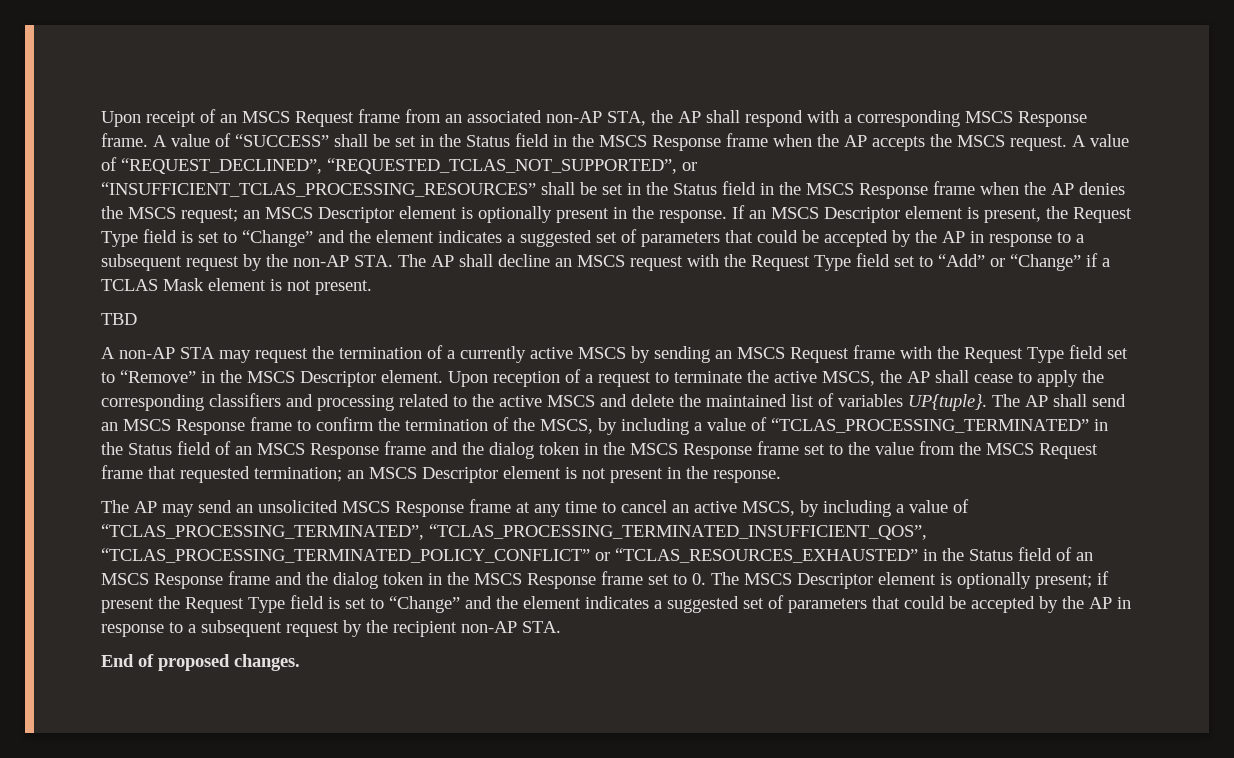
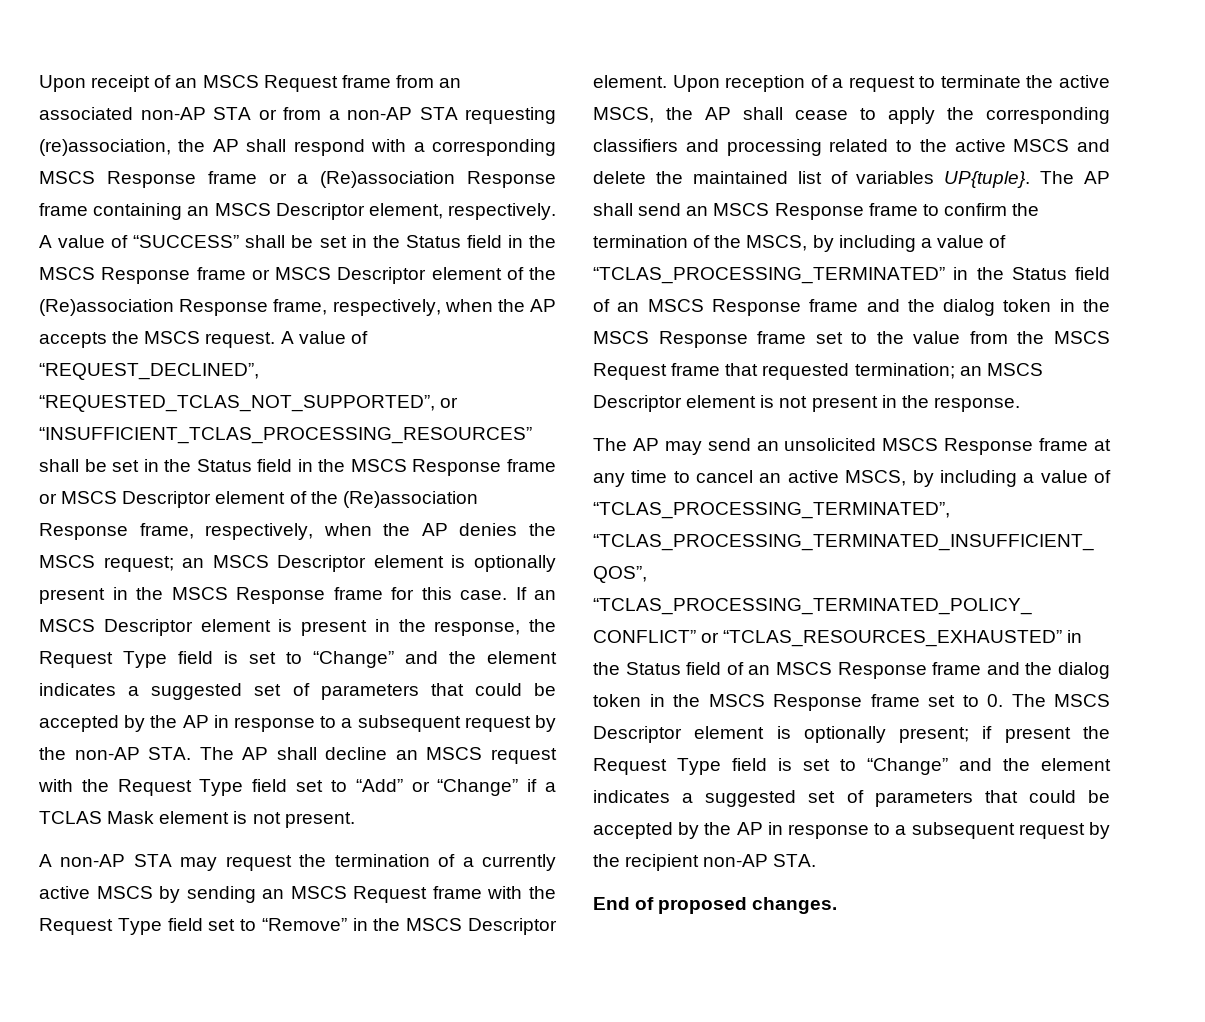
- Upon receipt of an MSCS Request frame from an associated non-AP STA, the AP shall respond with a corresponding MSCS Response frame.
+ Upon receipt of an MSCS Request frame from an associated non-AP STA or from a non-AP STA requesting (re)association, the AP shall respond with a corresponding MSCS Response frame or a (Re)association Response frame containing an MSCS Descriptor element, respectively.
- A value of “SUCCESS” shall be set in the Status field in the MSCS Response frame when the AP accepts the MSCS request.
+ A value of “SUCCESS” shall be set in the Status field in the MSCS Response frame or MSCS Descriptor element of the (Re)association Response frame, respectively, when the AP accepts the MSCS request.
- A value of “REQUEST_DECLINED”, “REQUESTED_TCLAS_NOT_SUPPORTED”, or “INSUFFICIENT_TCLAS_PROCESSING_RESOURCES” shall be set in the Status field in the MSCS Response frame when the AP denies the MSCS request; an MSCS Descriptor element is optionally present in the response.
+ A value of “REQUEST_DECLINED”, “REQUESTED_TCLAS_NOT_SUPPORTED”, or “INSUFFICIENT_TCLAS_PROCESSING_RESOURCES” shall be set in the Status field in the MSCS Response frame or MSCS Descriptor element of the (Re)association Response frame, respectively, when the AP denies the MSCS request; an MSCS Descriptor element is optionally present in the MSCS Response frame for this case.
- If an MSCS Descriptor element is present, the Request Type field is set to “Change” and the element indicates a suggested set of parameters that could be accepted by the AP in response to a subsequent request by the non-AP STA. The AP shall decline an MSCS request with the Request Type field set to “Add” or “Change” if a TCLAS Mask element is not present.
+ If an MSCS Descriptor element is present in the response, the Request Type field is set to “Change” and the element indicates a suggested set of parameters that could be accepted by the AP in response to a subsequent request by the non-AP STA. The AP shall decline an MSCS request with the Request Type field set to “Add” or “Change” if a TCLAS Mask element is not present.
- TBD

